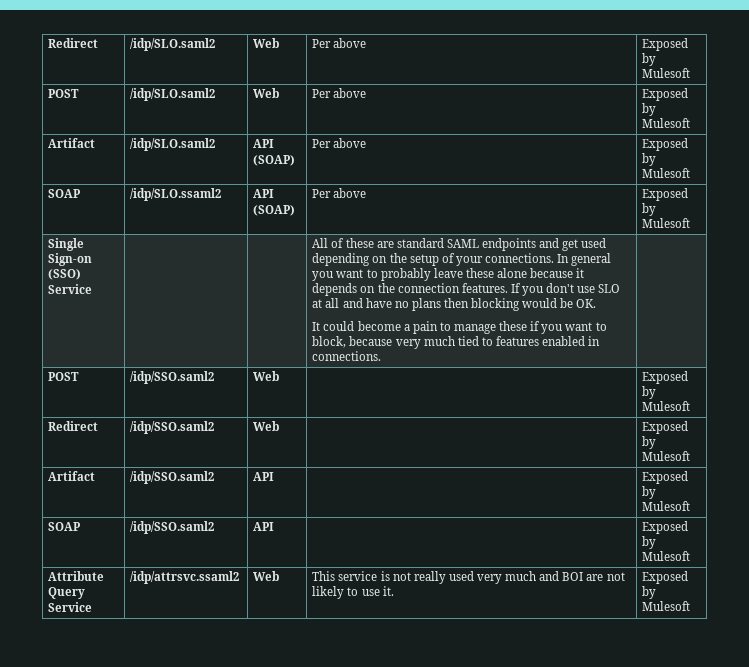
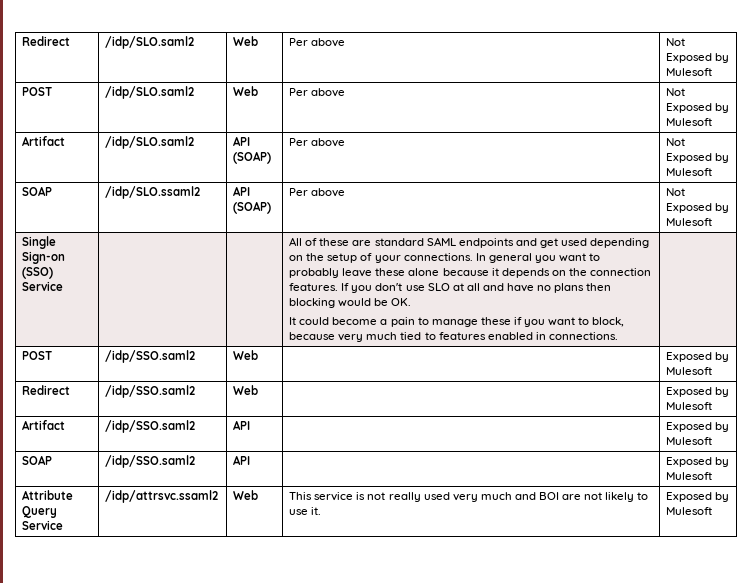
- Redirect | /idp/SLO.saml2 | Web | Per above | Exposed by Mulesoft
+ Redirect | /idp/SLO.saml2 | Web | Per above | Not Exposed by Mulesoft
- POST | /idp/SLO.saml2 | Web | Per above | Exposed by Mulesoft
+ POST | /idp/SLO.saml2 | Web | Per above | Not Exposed by Mulesoft
- Artifact | /idp/SLO.saml2 | API (SOAP) | Per above | Exposed by Mulesoft
+ Artifact | /idp/SLO.saml2 | API (SOAP) | Per above | Not Exposed by Mulesoft
- SOAP | /idp/SLO.ssaml2 | API (SOAP) | Per above | Exposed by Mulesoft
+ SOAP | /idp/SLO.ssaml2 | API (SOAP) | Per above | Not Exposed by Mulesoft

